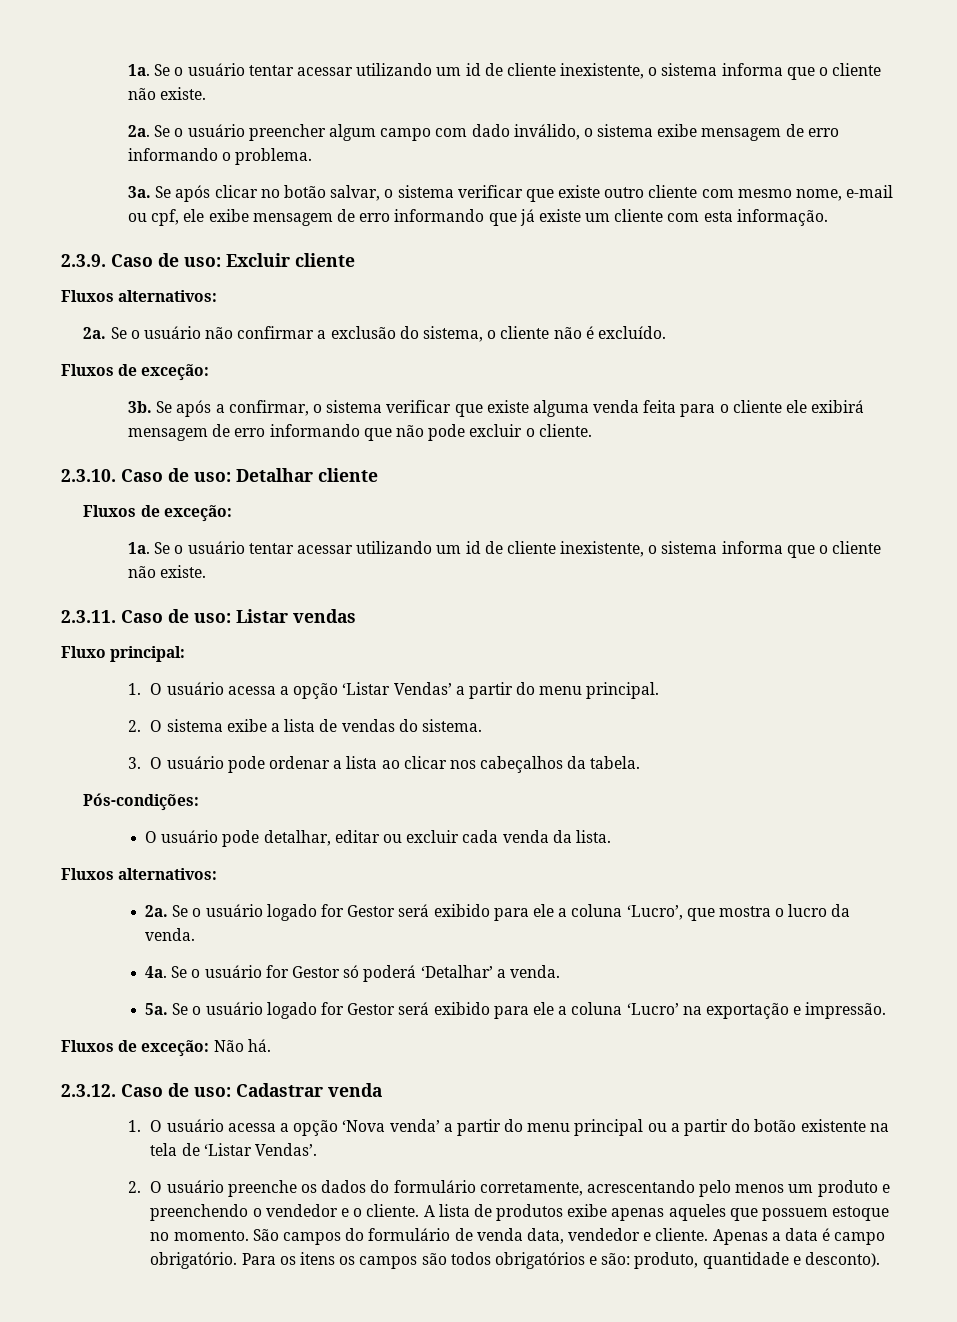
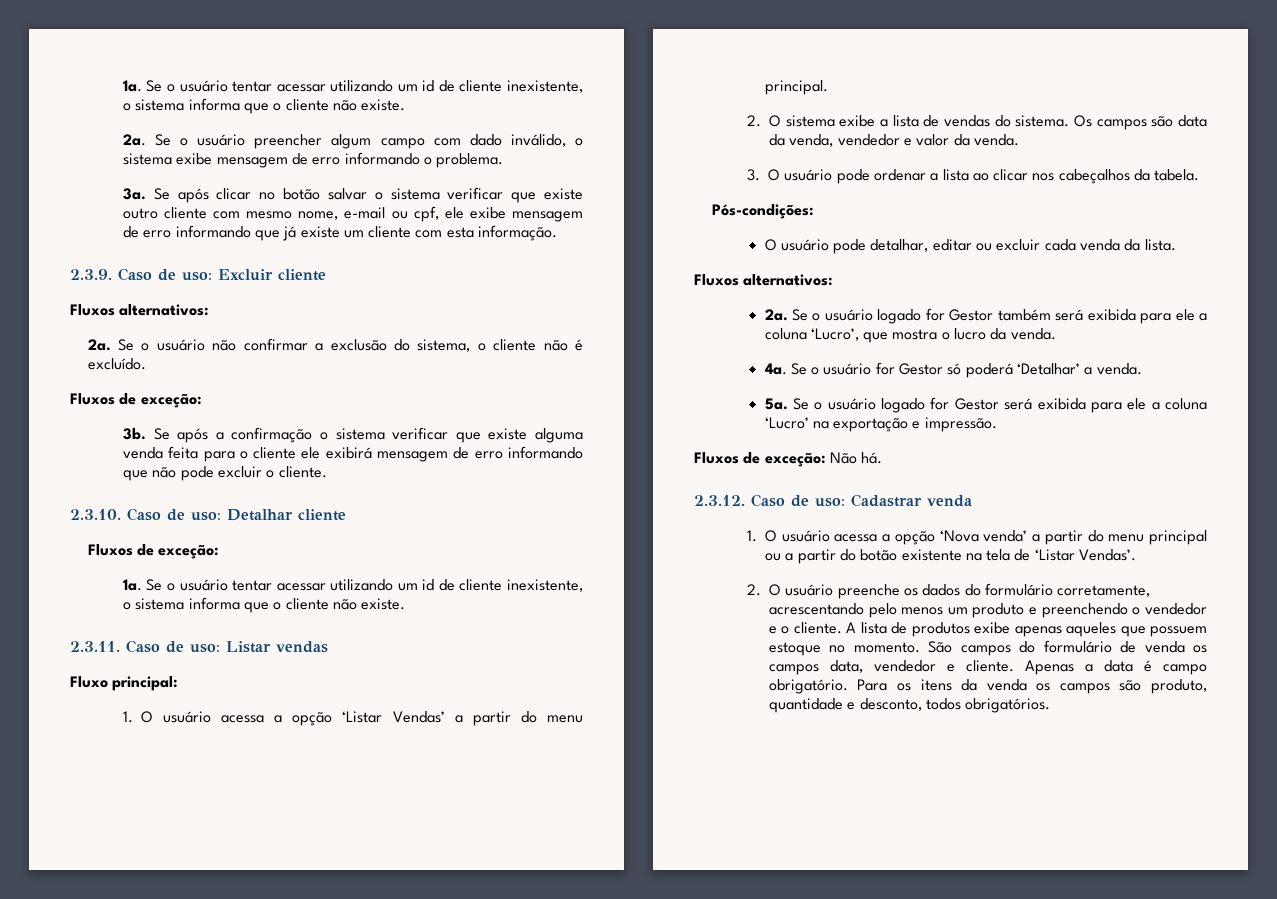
- Se após clicar no botão salvar, o sistema verificar que existe outro cliente com mesmo nome, e-mail ou cpf, ele exibe mensagem de erro informando que já existe um cliente com esta informação.
+ Se após clicar no botão salvar o sistema verificar que existe outro cliente com mesmo nome, e-mail ou cpf, ele exibe mensagem de erro informando que já existe um cliente com esta informação.
- Se após a confirmar, o sistema verificar que existe alguma venda feita para o cliente ele exibirá mensagem de erro informando que não pode excluir o cliente.
+ Se após a confirmação o sistema verificar que existe alguma venda feita para o cliente ele exibirá mensagem de erro informando que não pode excluir o cliente.
+ Os campos são data da venda, vendedor e valor da venda.
- Se o usuário logado for Gestor será exibido para ele a coluna ‘Lucro’, que mostra o lucro da venda.
+ Se o usuário logado for Gestor também será exibida para ele a coluna ‘Lucro’, que mostra o lucro da venda.
- Se o usuário logado for Gestor será exibido para ele a coluna ‘Lucro’ na exportação e impressão.
+ Se o usuário logado for Gestor será exibida para ele a coluna ‘Lucro’ na exportação e impressão.
- São campos do formulário de venda data, vendedor e cliente.
+ São campos do formulário de venda os campos data, vendedor e cliente.
- Para os itens os campos são todos obrigatórios e são: produto, quantidade e desconto).
+ Para os itens da venda os campos são produto, quantidade e desconto, todos obrigatórios.

